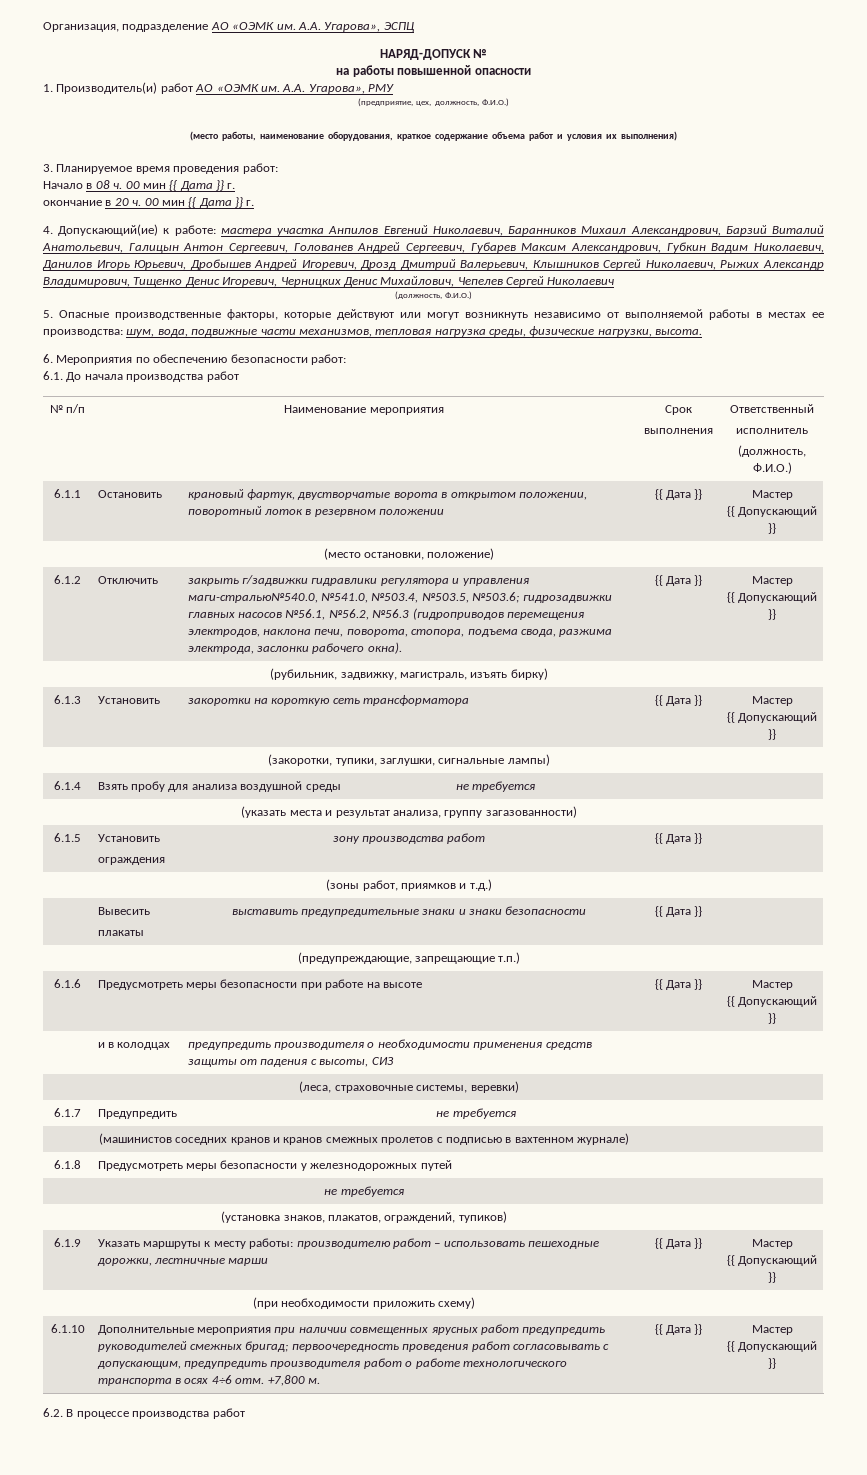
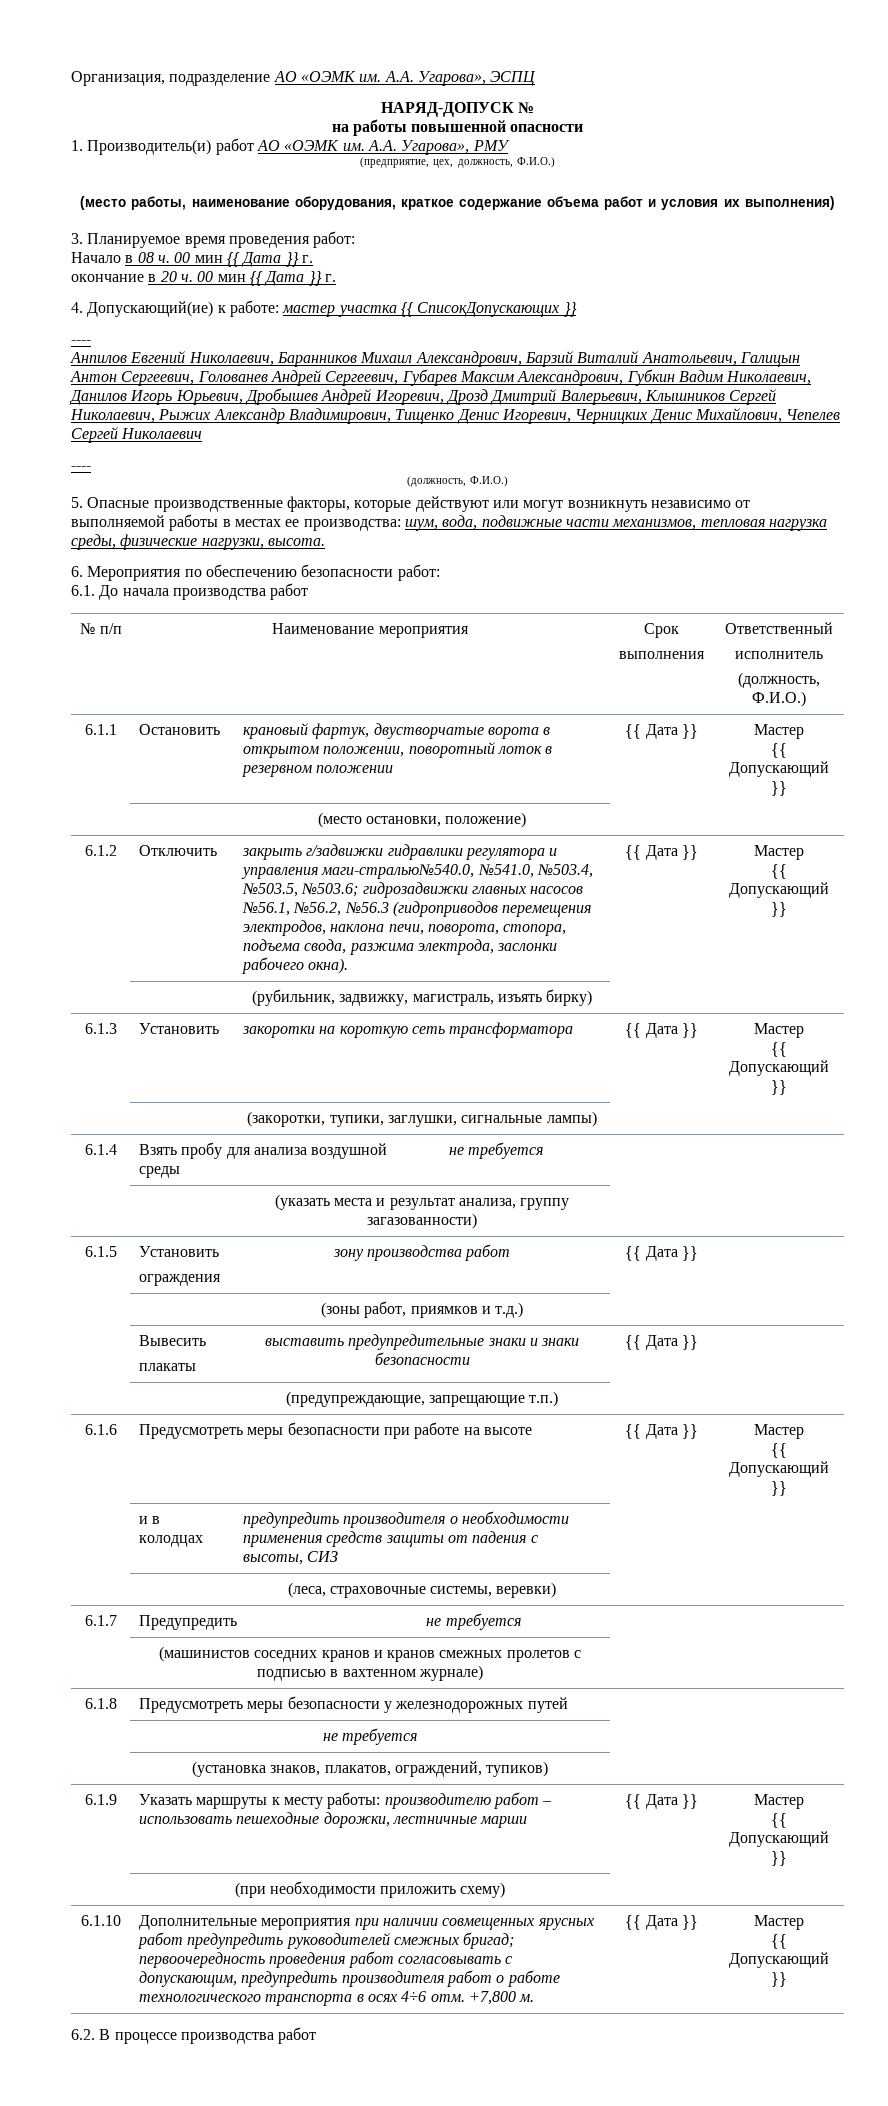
- 4. Допускающий(ие) к работе: мастера участка Анпилов Евгений Николаевич, Баранников Михаил Александрович, Барзий Виталий Анатольевич, Галицын Антон Сергеевич, Голованев Андрей Сергеевич, Губарев Максим Александрович, Губкин Вадим Николаевич, Данилов Игорь Юрьевич, Дробышев Андрей Игоревич, Дрозд Дмитрий Валерьевич, Клышников Сергей Николаевич, Рыжих Александр Владимирович, Тищенко Денис Игоревич, Черницких Денис Михайлович, Чепелев Сергей Николаевич
+ 4. Допускающий(ие) к работе: мастер участка {{ СписокДопускающих }}
+ ----
+ Анпилов Евгений Николаевич, Баранников Михаил Александрович, Барзий Виталий Анатольевич, Галицын Антон Сергеевич, Голованев Андрей Сергеевич, Губарев Максим Александрович, Губкин Вадим Николаевич, Данилов Игорь Юрьевич, Дробышев Андрей Игоревич, Дрозд Дмитрий Валерьевич, Клышников Сергей Николаевич, Рыжих Александр Владимирович, Тищенко Денис Игоревич, Черницких Денис Михайлович, Чепелев Сергей Николаевич
+ ----

